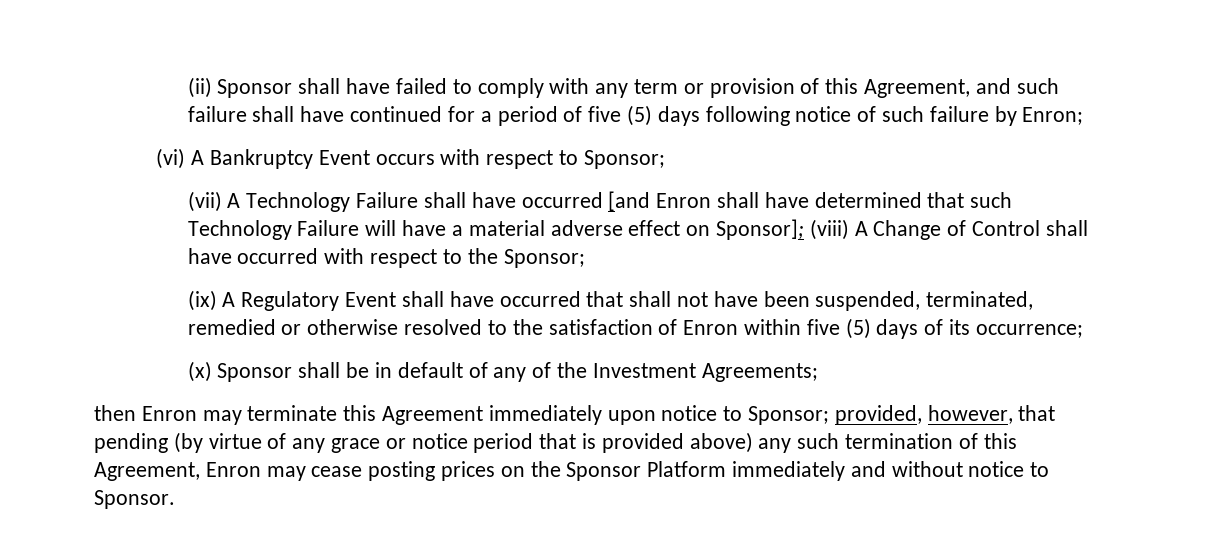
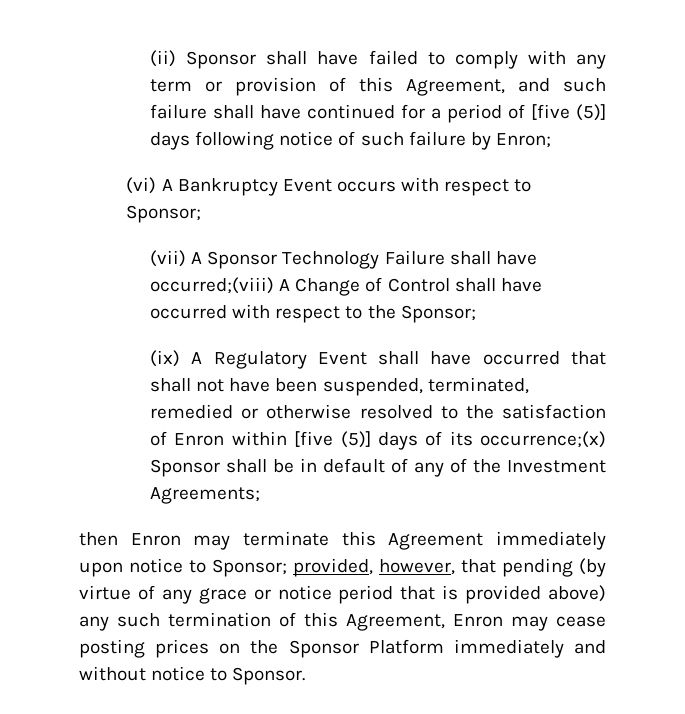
- (ii) Sponsor shall have failed to comply with any term or provision of this Agreement, and such failure shall have continued for a period of five (5) days following notice of such failure by Enron;
+ (ii) Sponsor shall have failed to comply with any term or provision of this Agreement, and such failure shall have continued for a period of [five (5)] days following notice of such failure by Enron;
- (vii) A Technology Failure shall have occurred [and Enron shall have determined that such Technology Failure will have a material adverse effect on Sponsor]; (viii) A Change of Control shall have occurred with respect to the Sponsor;
+ (vii) A Sponsor Technology Failure shall have occurred;(viii) A Change of Control shall have occurred with respect to the Sponsor;
- (ix) A Regulatory Event shall have occurred that shall not have been suspended, terminated, remedied or otherwise resolved to the satisfaction of Enron within five (5) days of its occurrence;
- (x) Sponsor shall be in default of any of the Investment Agreements;
+ (ix) A Regulatory Event shall have occurred that shall not have been suspended, terminated, remedied or otherwise resolved to the satisfaction of Enron within [five (5)] days of its occurrence;(x) Sponsor shall be in default of any of the Investment Agreements;

